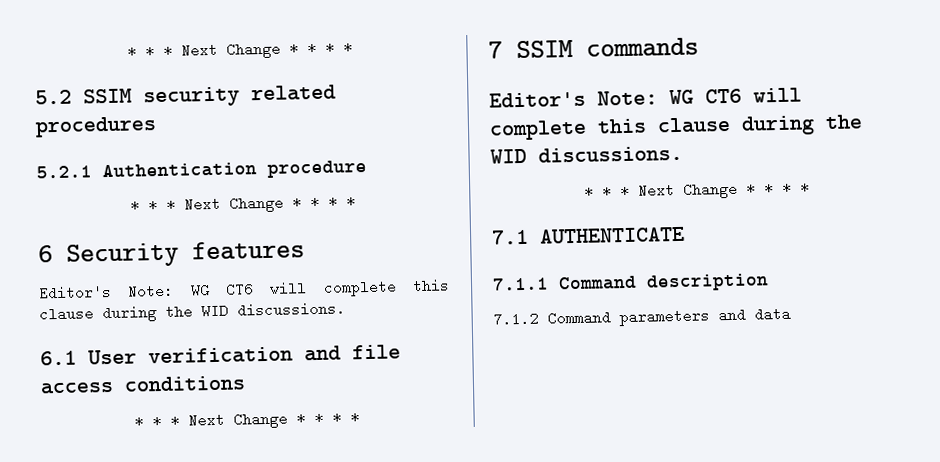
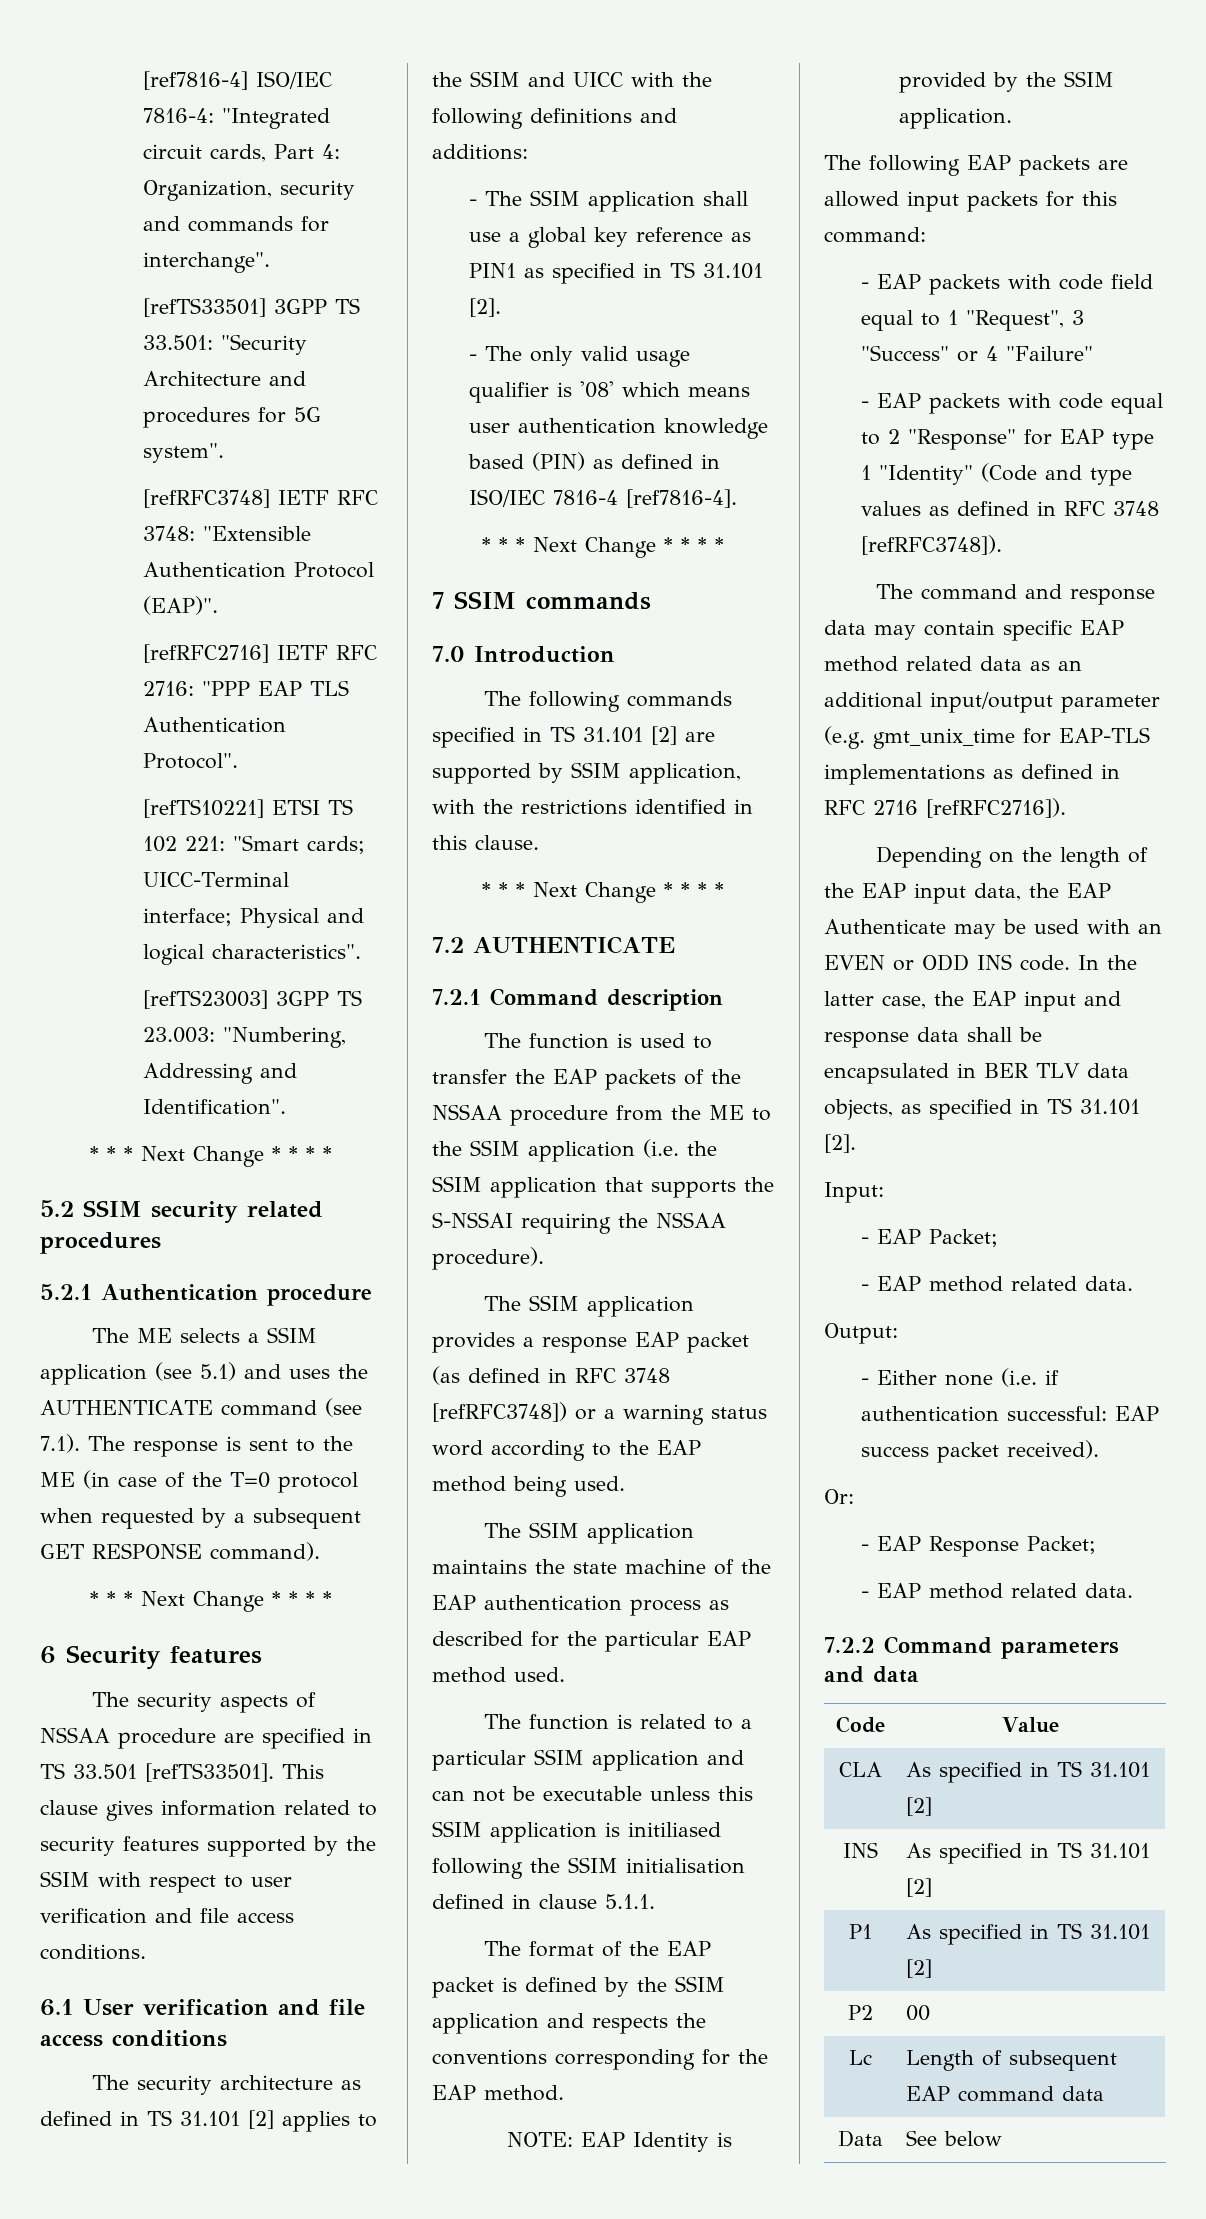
+ [ref7816-4] ISO/IEC 7816-4: "Integrated circuit cards, Part 4: Organization, security and commands for interchange".
+ [refTS33501] 3GPP TS 33.501: "Security Architecture and procedures for 5G system".
+ [refRFC3748] IETF RFC 3748: "Extensible Authentication Protocol (EAP)".
+ [refRFC2716] IETF RFC 2716: "PPP EAP TLS Authentication Protocol".
+ [refTS10221] ETSI TS 102 221: "Smart cards; UICC-Terminal interface; Physical and logical characteristics".
+ [refTS23003] 3GPP TS 23.003: "Numbering, Addressing and Identification".
+ The ME selects a SSIM application (see 5.1) and uses the AUTHENTICATE command (see 7.1). The response is sent to the ME (in case of the T=0 protocol when requested by a subsequent GET RESPONSE command).
  6 Security features
- Editor's Note: WG CT6 will complete this clause during the WID discussions.
+ The security aspects of NSSAA procedure are specified in TS 33.501 [refTS33501]. This clause gives information related to security features supported by the SSIM with respect to user verification and file access conditions.
+ The security architecture as defined in TS 31.101 [2] applies to the SSIM and UICC with the following definitions and additions:
+ - The SSIM application shall use a global key reference as PIN1 as specified in TS 31.101 [2].
+ - The only valid usage qualifier is '08' which means user authentication knowledge based (PIN) as defined in ISO/IEC 7816-4 [ref7816-4].
  7 SSIM commands
- Editor's Note: WG CT6 will complete this clause during the WID discussions.
+ 7.0 Introduction
+ The following commands specified in TS 31.101 [2] are supported by SSIM application, with the restrictions identified in this clause.
  * * * Next Change * * * *
- 7.1 AUTHENTICATE
+ 7.2 AUTHENTICATE
- 7.1.1 Command description
+ 7.2.1 Command description
- 7.1.2 Command parameters and data
+ The function is used to transfer the EAP packets of the NSSAA procedure from the ME to the SSIM application (i.e. the SSIM application that supports the S-NSSAI requiring the NSSAA procedure).
+ The SSIM application provides a response EAP packet (as defined in RFC 3748 [refRFC3748]) or a warning status word according to the EAP method being used.
+ The SSIM application maintains the state machine of the EAP authentication process as described for the particular EAP method used.
+ The function is related to a particular SSIM application and can not be executable unless this SSIM application is initiliased following the SSIM initialisation defined in clause 5.1.1.
+ The format of the EAP packet is defined by the SSIM application and respects the conventions corresponding for the EAP method.
+ NOTE: EAP Identity is provided by the SSIM application.
+ The following EAP packets are allowed input packets for this command:
+ - EAP packets with code field equal to 1 "Request", 3 "Success" or 4 "Failure"
+ - EAP packets with code equal to 2 "Response" for EAP type 1 "Identity" (Code and type values as defined in RFC 3748 [refRFC3748]).
+ The command and response data may contain specific EAP method related data as an additional input/output parameter (e.g. gmt_unix_time for EAP-TLS implementations as defined in RFC 2716 [refRFC2716]).
+ Depending on the length of the EAP input data, the EAP Authenticate may be used with an EVEN or ODD INS code. In the latter case, the EAP input and response data shall be encapsulated in BER TLV data objects, as specified in TS 31.101 [2].
+ Input:
+ - EAP Packet;
+ - EAP method related data.
+ Output:
+ - Either none (i.e. if authentication successful: EAP success packet received).
+ Or:
+ - EAP Response Packet;
+ - EAP method related data.
+ 7.2.2 Command parameters and data
+ Code | Value
+ CLA | As specified in TS 31.101 [2]
+ INS | As specified in TS 31.101 [2]
+ P1 | As specified in TS 31.101 [2]
+ P2 | 00
+ Lc | Length of subsequent EAP command data
+ Data | See below

